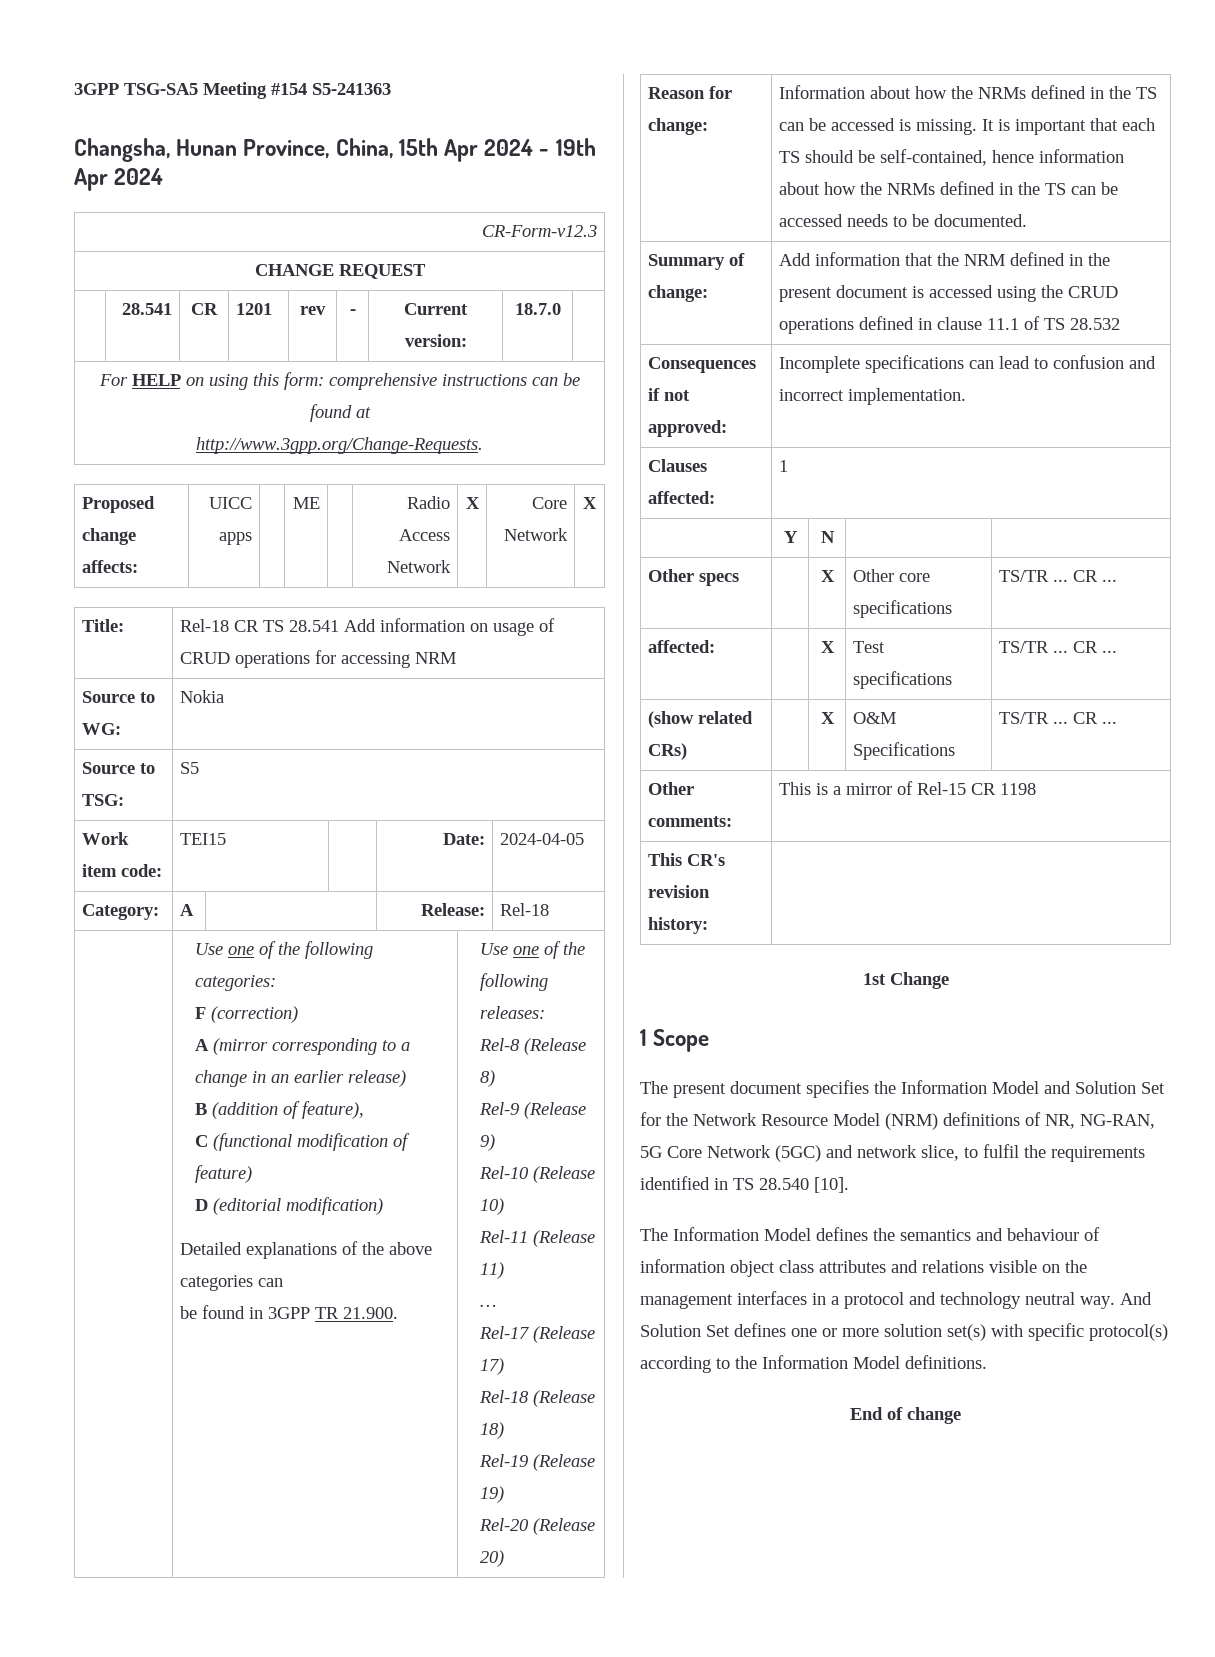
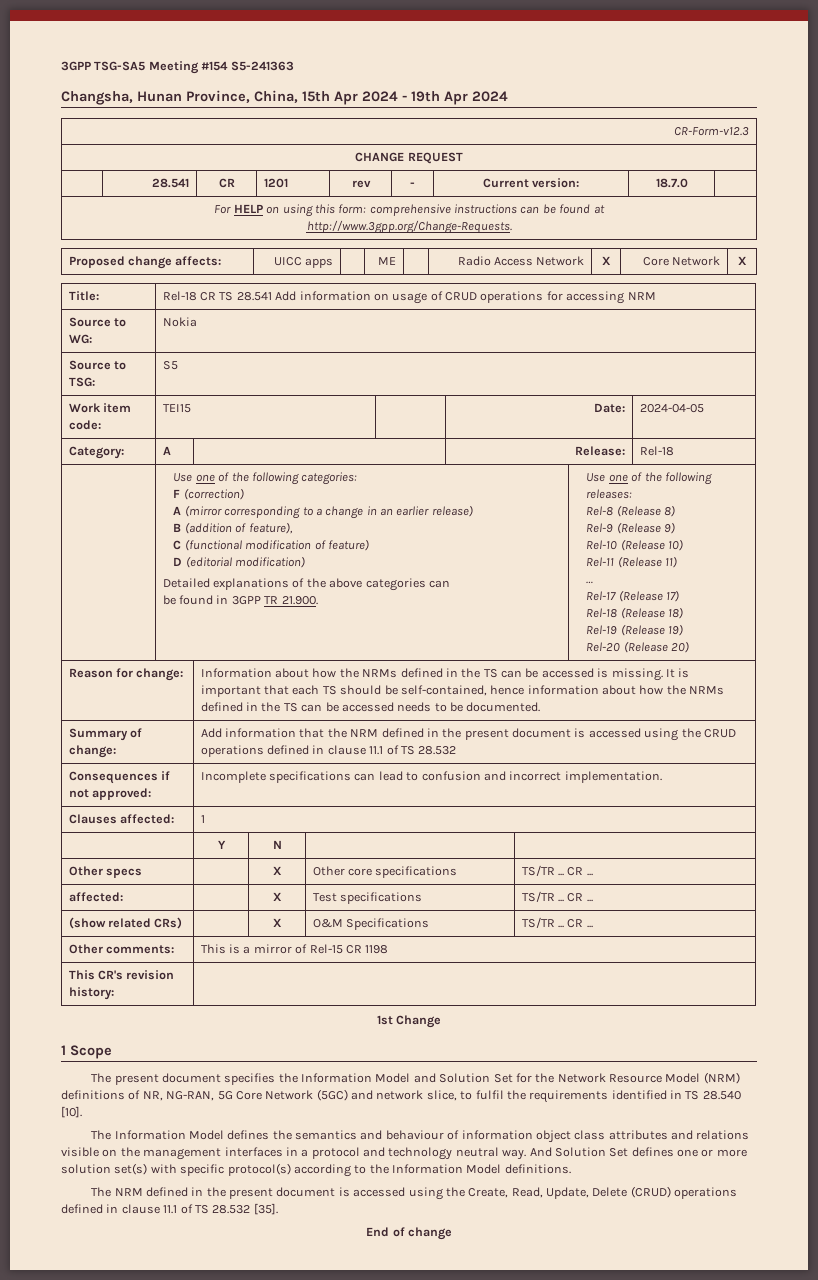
+ The NRM defined in the present document is accessed using the Create, Read, Update, Delete (CRUD) operations defined in clause 11.1 of TS 28.532 [35].

